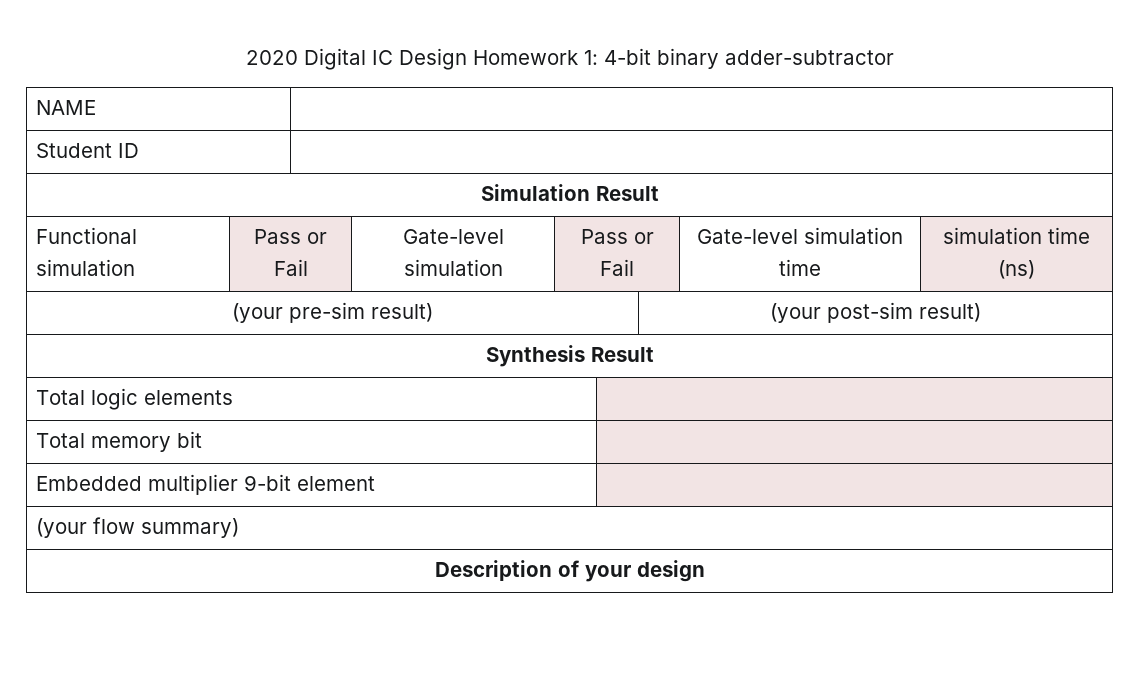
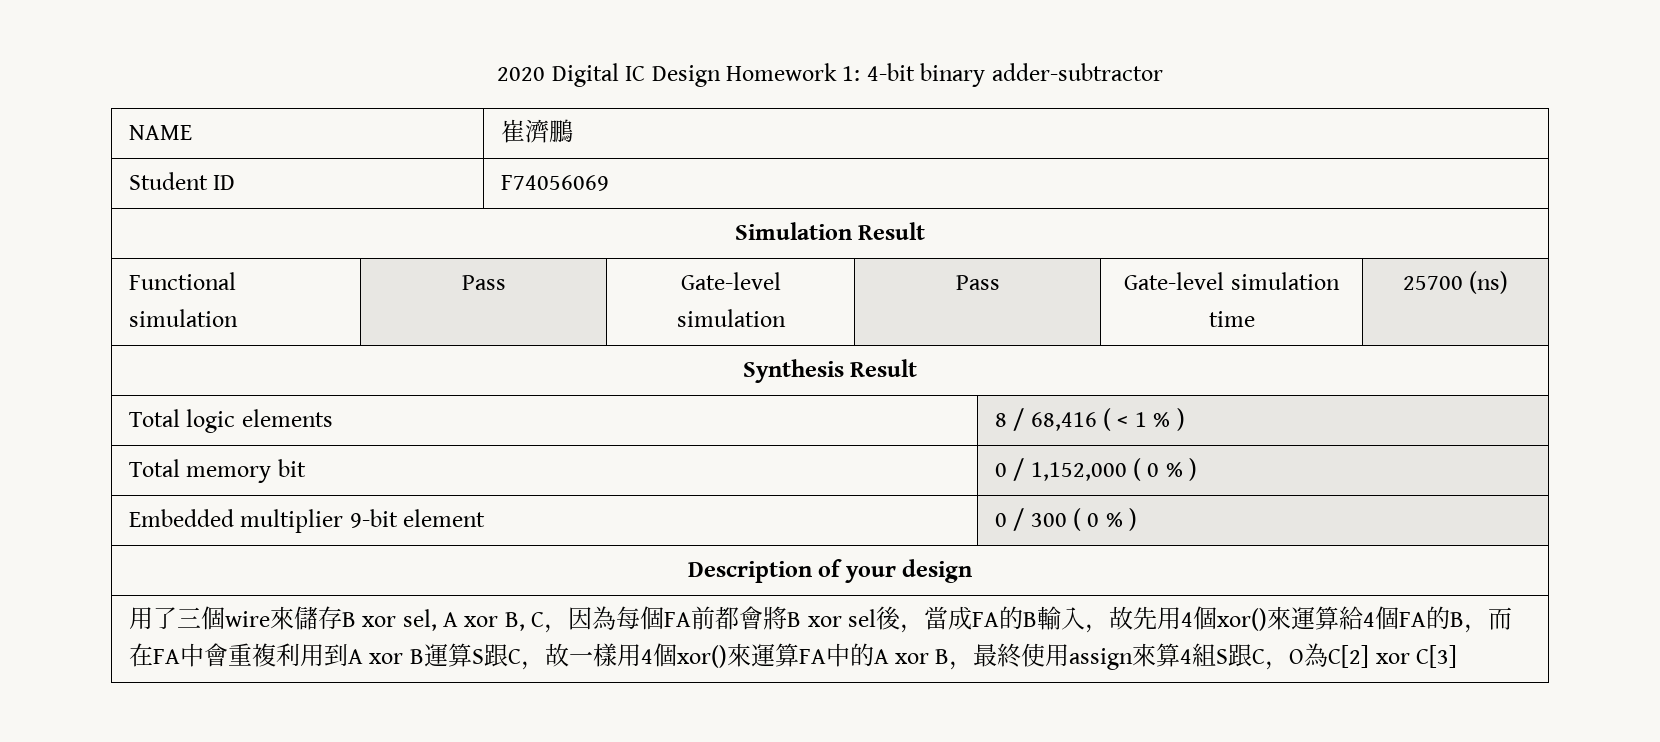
- NAME |
+ NAME | 崔濟鵬
- Student ID |
+ Student ID | F74056069
- Functional simulation | Pass or Fail | Gate-level simulation | Pass or Fail | Gate-level simulation time | simulation time (ns)
+ Functional simulation | Pass | Gate-level simulation | Pass | Gate-level simulation time | 25700 (ns)
- (your pre-sim result) | (your post-sim result)
- Total logic elements |
- Total memory bit |
- Embedded multiplier 9-bit element |
- (your flow summary)
+ Total logic elements | 8 / 68,416 ( < 1 % )
+ Total memory bit | 0 / 1,152,000 ( 0 % )
+ Embedded multiplier 9-bit element | 0 / 300 ( 0 % )
  Description of your design
+ 用了三個wire來儲存B xor sel, A xor B, C，因為每個FA前都會將B xor sel後，當成FA的B輸入，故先用4個xor()來運算給4個FA的B，而在FA中會重複利用到A xor B運算S跟C，故一樣用4個xor()來運算FA中的A xor B，最終使用assign來算4組S跟C，O為C[2] xor C[3]

